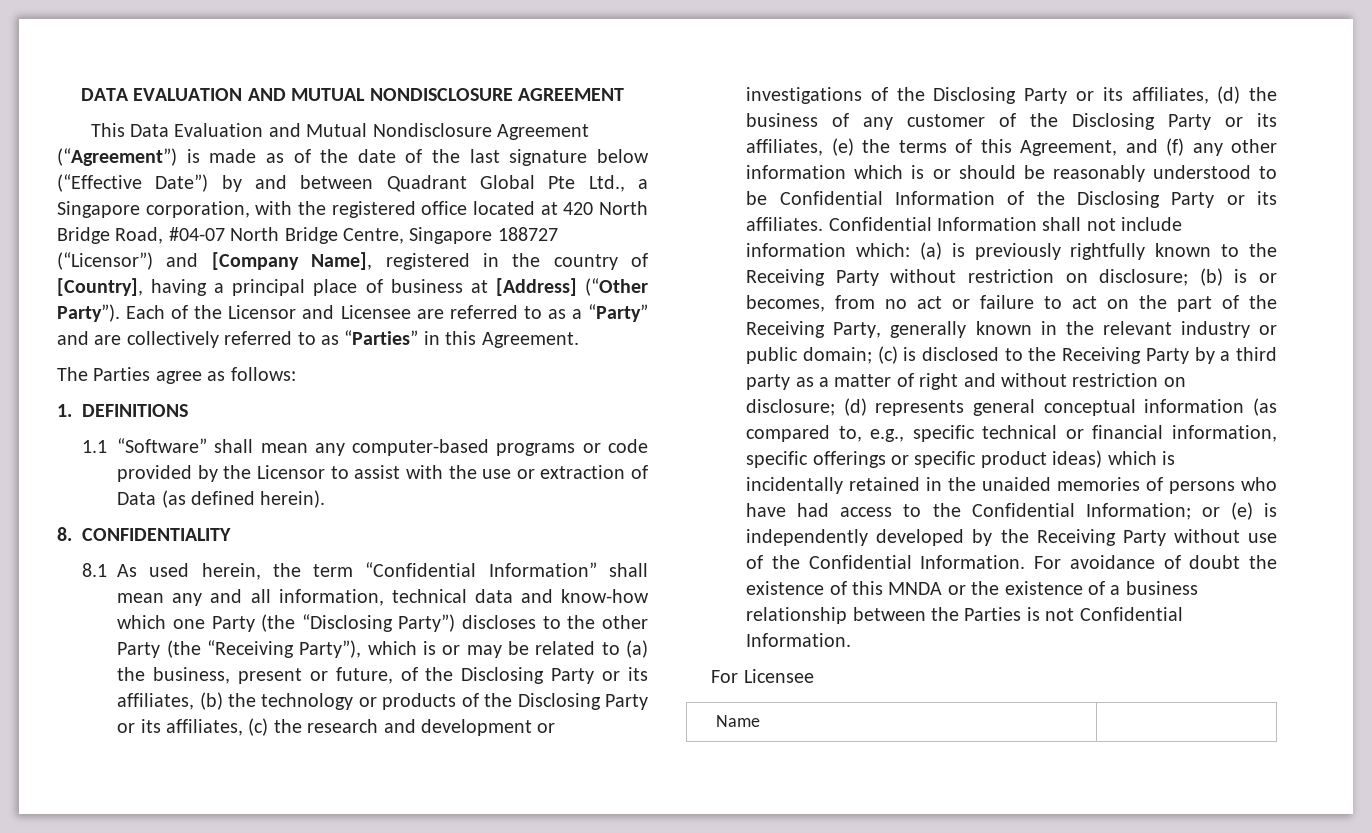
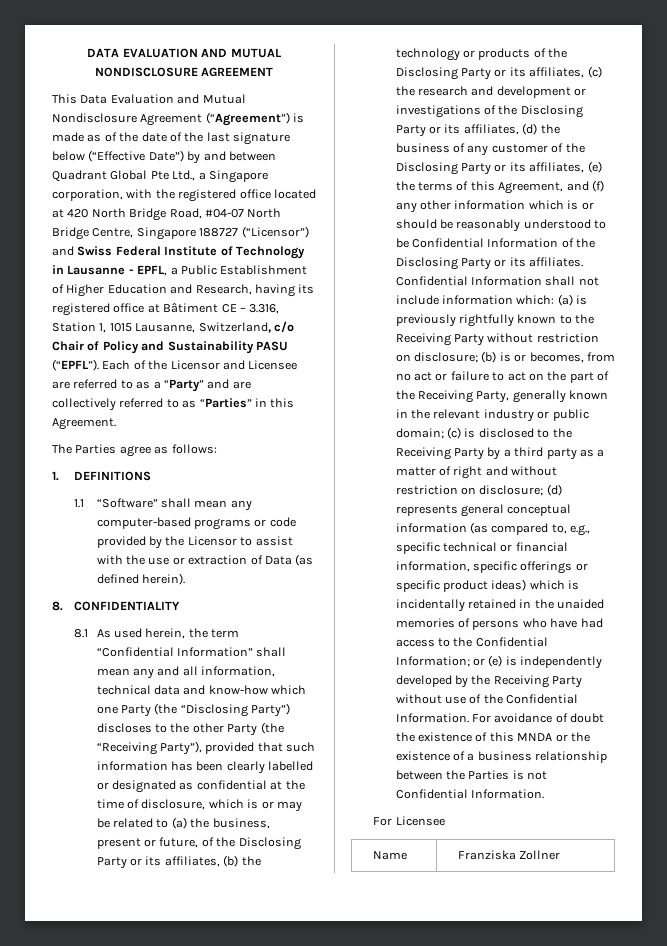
- This Data Evaluation and Mutual Nondisclosure Agreement (“Agreement”) is made as of the date of the last signature below (“Effective Date”) by and between Quadrant Global Pte Ltd., a Singapore corporation, with the registered office located at 420 North Bridge Road, #04-07 North Bridge Centre, Singapore 188727 (“Licensor”) and [Company Name], registered in the country of [Country], having a principal place of business at [Address] (“Other Party”).
+ This Data Evaluation and Mutual Nondisclosure Agreement (“Agreement”) is made as of the date of the last signature below (“Effective Date”) by and between Quadrant Global Pte Ltd., a Singapore corporation, with the registered office located at 420 North Bridge Road, #04-07 North Bridge Centre, Singapore 188727 (“Licensor”) and Swiss Federal Institute of Technology in Lausanne - EPFL, a Public Establishment of Higher Education and Research, having its registered office at Bâtiment CE – 3.316, Station 1, 1015 Lausanne, Switzerland, c/o Chair of Policy and Sustainability PASU (“EPFL”).
- 8.1 As used herein, the term “Confidential Information” shall mean any and all information, technical data and know-how which one Party (the “Disclosing Party”) discloses to the other Party (the “Receiving Party”), which is or may be related to (a) the business, present or future, of the Disclosing Party or its affiliates, (b) the technology or products of the Disclosing Party or its affiliates, (c) the research and development or investigations of the Disclosing Party or its affiliates, (d) the business of any customer of the Disclosing Party or its affiliates, (e) the terms of this Agreement, and (f) any other information which is or should be reasonably understood to be Confidential Information of the Disclosing Party or its affiliates.
+ 8.1 As used herein, the term “Confidential Information” shall mean any and all information, technical data and know-how which one Party (the “Disclosing Party”) discloses to the other Party (the “Receiving Party”), provided that such information has been clearly labelled or designated as confidential at the time of disclosure, which is or may be related to (a) the business, present or future, of the Disclosing Party or its affiliates, (b) the technology or products of the Disclosing Party or its affiliates, (c) the research and development or investigations of the Disclosing Party or its affiliates, (d) the business of any customer of the Disclosing Party or its affiliates, (e) the terms of this Agreement, and (f) any other information which is or should be reasonably understood to be Confidential Information of the Disclosing Party or its affiliates.
- Name |
+ Name | Franziska Zollner

